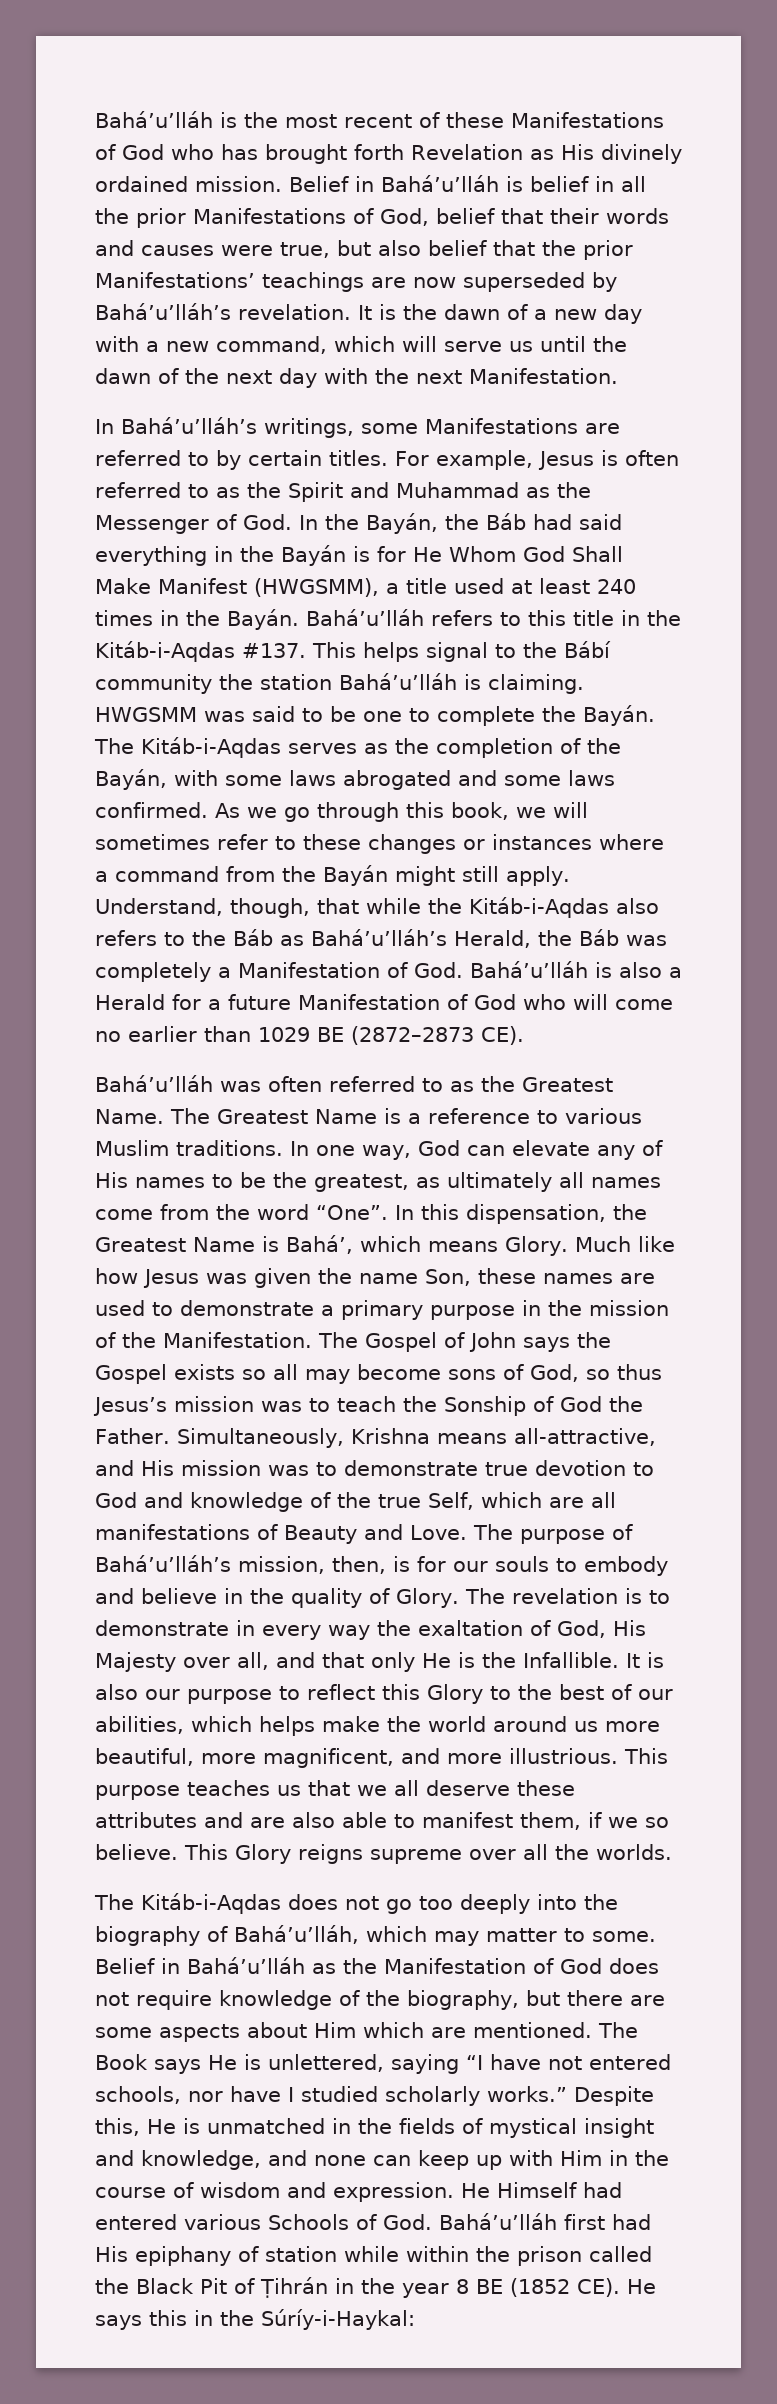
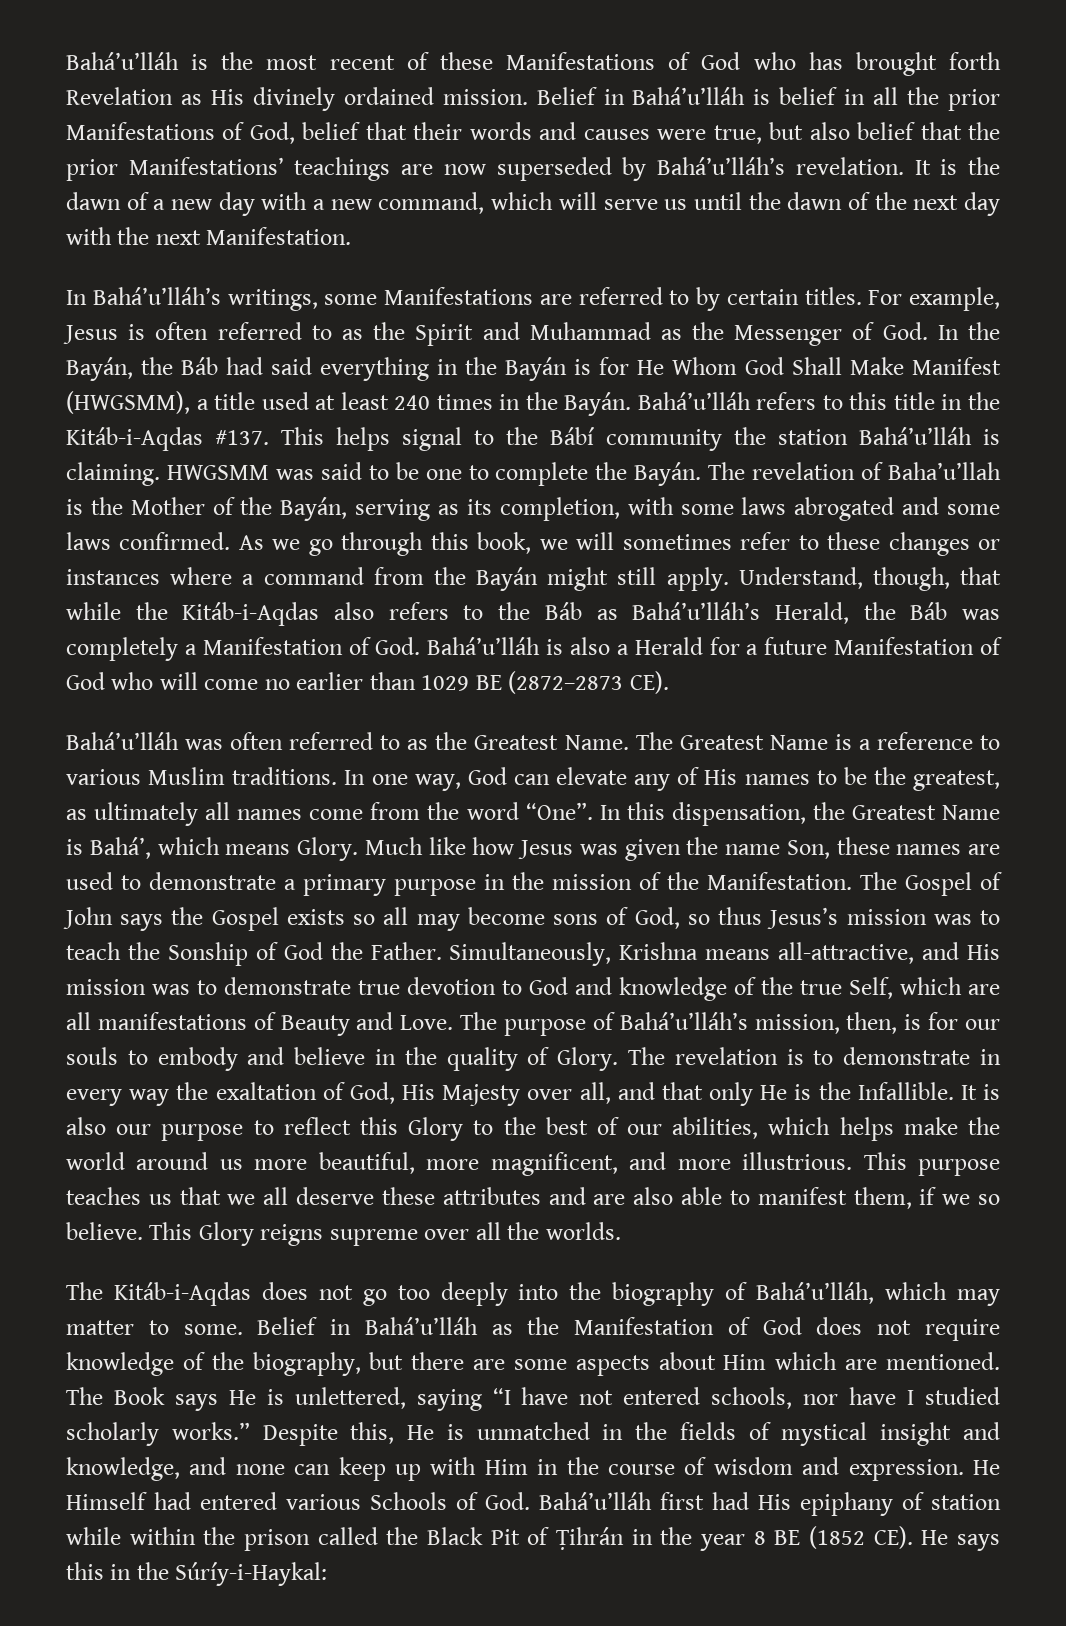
- The Kitáb-i-Aqdas serves as the completion of the Bayán, with some laws abrogated and some laws confirmed.
+ The revelation of Baha’u’llah is the Mother of the Bayán, serving as its completion, with some laws abrogated and some laws confirmed.

